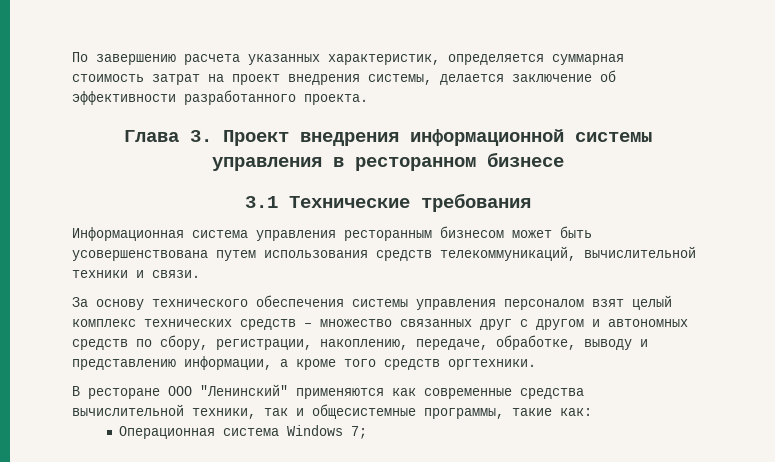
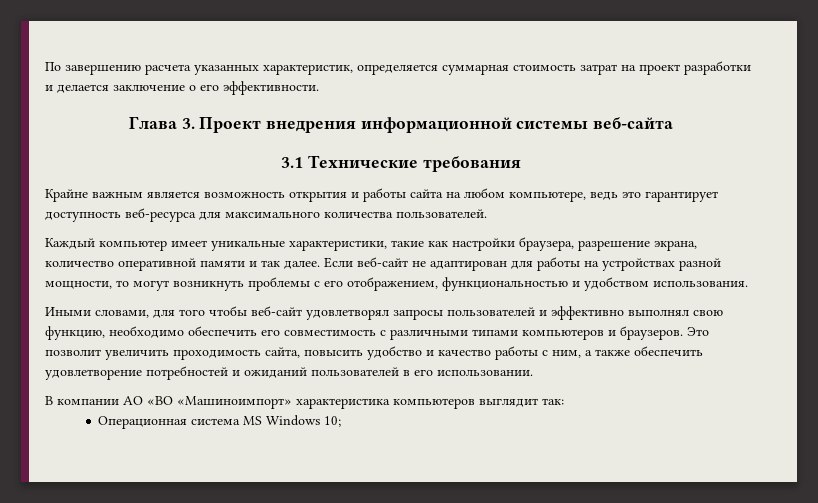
- По завершению расчета указанных характеристик, определяется суммарная стоимость затрат на проект внедрения системы, делается заключение об эффективности разработанного проекта.
+ По завершению расчета указанных характеристик, определяется суммарная стоимость затрат на проект разработки и делается заключение о его эффективности.
- Глава 3. Проект внедрения информационной системы управления в ресторанном бизнесе
+ Глава 3. Проект внедрения информационной системы веб-сайта
- Информационная система управления ресторанным бизнесом может быть усовершенствована путем использования средств телекоммуникаций, вычислительной техники и связи.
- За основу технического обеспечения системы управления персоналом взят целый комплекс технических средств – множество связанных друг с другом и автономных средств по сбору, регистрации, накоплению, передаче, обработке, выводу и представлению информации, а кроме того средств оргтехники.
- В ресторане ООО "Ленинский" применяются как современные средства вычислительной техники, так и общесистемные программы, такие как:
+ Крайне важным является возможность открытия и работы сайта на любом компьютере, ведь это гарантирует доступность веб-ресурса для максимального количества пользователей.
+ Каждый компьютер имеет уникальные характеристики, такие как настройки браузера, разрешение экрана, количество оперативной памяти и так далее. Если веб-сайт не адаптирован для работы на устройствах разной мощности, то могут возникнуть проблемы с его отображением, функциональностью и удобством использования.
+ Иными словами, для того чтобы веб-сайт удовлетворял запросы пользователей и эффективно выполнял свою функцию, необходимо обеспечить его совместимость с различными типами компьютеров и браузеров. Это позволит увеличить проходимость сайта, повысить удобство и качество работы с ним, а также обеспечить удовлетворение потребностей и ожиданий пользователей в его использовании.
+ В компании АО «ВО «Машиноимпорт» характеристика компьютеров выглядит так:
- Операционная система Windows 7;
+ Операционная система MS Windows 10;

